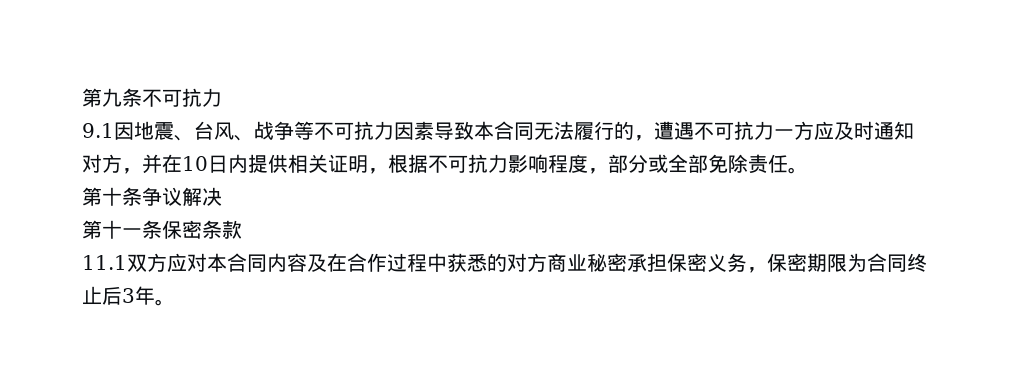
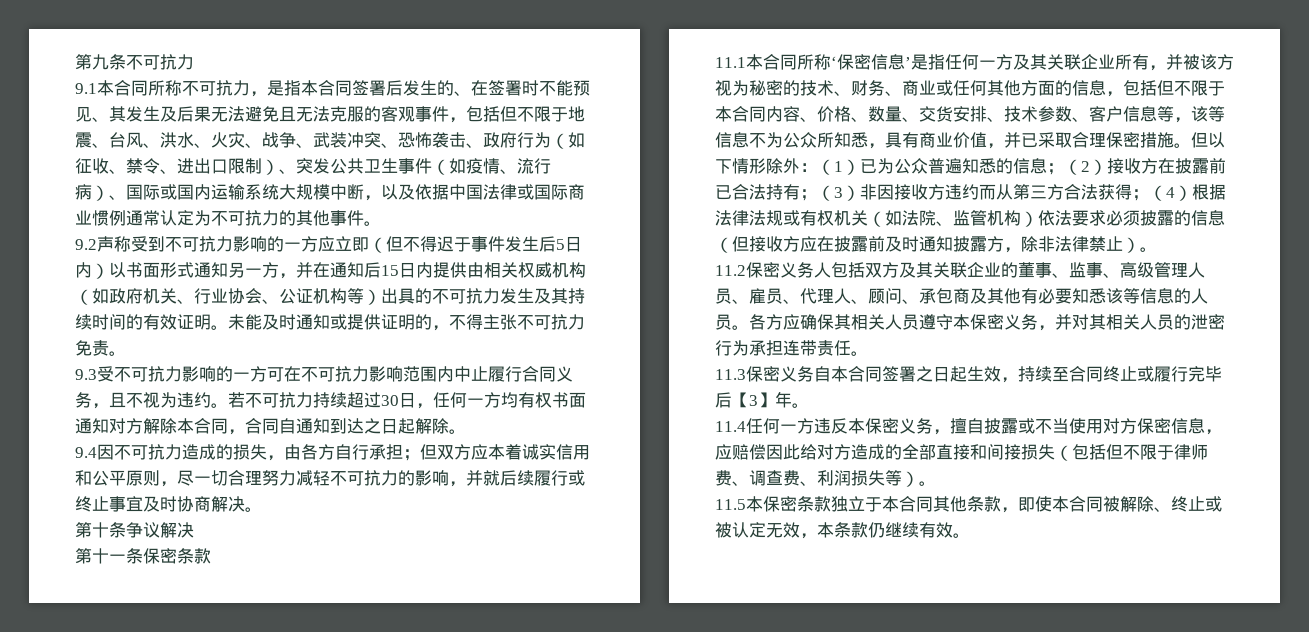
- 9.1因地震、台风、战争等不可抗力因素导致本合同无法履行的，遭遇不可抗力一方应及时通知对方，并在10日内提供相关证明，根据不可抗力影响程度，部分或全部免除责任。
+ 9.1本合同所称不可抗力，是指本合同签署后发生的、在签署时不能预见、其发生及后果无法避免且无法克服的客观事件，包括但不限于地震、台风、洪水、火灾、战争、武装冲突、恐怖袭击、政府行为（如征收、禁令、进出口限制）、突发公共卫生事件（如疫情、流行病）、国际或国内运输系统大规模中断，以及依据中国法律或国际商业惯例通常认定为不可抗力的其他事件。
+ 9.2声称受到不可抗力影响的一方应立即（但不得迟于事件发生后5日内）以书面形式通知另一方，并在通知后15日内提供由相关权威机构（如政府机关、行业协会、公证机构等）出具的不可抗力发生及其持续时间的有效证明。未能及时通知或提供证明的，不得主张不可抗力免责。
+ 9.3受不可抗力影响的一方可在不可抗力影响范围内中止履行合同义务，且不视为违约。若不可抗力持续超过30日，任何一方均有权书面通知对方解除本合同，合同自通知到达之日起解除。
+ 9.4因不可抗力造成的损失，由各方自行承担；但双方应本着诚实信用和公平原则，尽一切合理努力减轻不可抗力的影响，并就后续履行或终止事宜及时协商解决。
- 11.1双方应对本合同内容及在合作过程中获悉的对方商业秘密承担保密义务，保密期限为合同终止后3年。
+ 11.1本合同所称‘保密信息’是指任何一方及其关联企业所有，并被该方视为秘密的技术、财务、商业或任何其他方面的信息，包括但不限于本合同内容、价格、数量、交货安排、技术参数、客户信息等，该等信息不为公众所知悉，具有商业价值，并已采取合理保密措施。但以下情形除外：（1）已为公众普遍知悉的信息；（2）接收方在披露前已合法持有；（3）非因接收方违约而从第三方合法获得；（4）根据法律法规或有权机关（如法院、监管机构）依法要求必须披露的信息（但接收方应在披露前及时通知披露方，除非法律禁止）。
+ 11.2保密义务人包括双方及其关联企业的董事、监事、高级管理人员、雇员、代理人、顾问、承包商及其他有必要知悉该等信息的人员。各方应确保其相关人员遵守本保密义务，并对其相关人员的泄密行为承担连带责任。
+ 11.3保密义务自本合同签署之日起生效，持续至合同终止或履行完毕后【3】年。
+ 11.4任何一方违反本保密义务，擅自披露或不当使用对方保密信息，应赔偿因此给对方造成的全部直接和间接损失（包括但不限于律师费、调查费、利润损失等）。
+ 11.5本保密条款独立于本合同其他条款，即使本合同被解除、终止或被认定无效，本条款仍继续有效。

